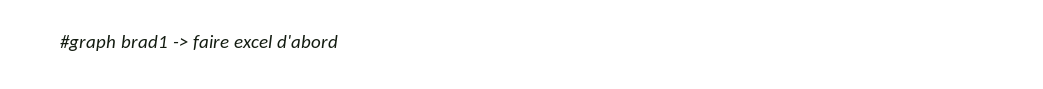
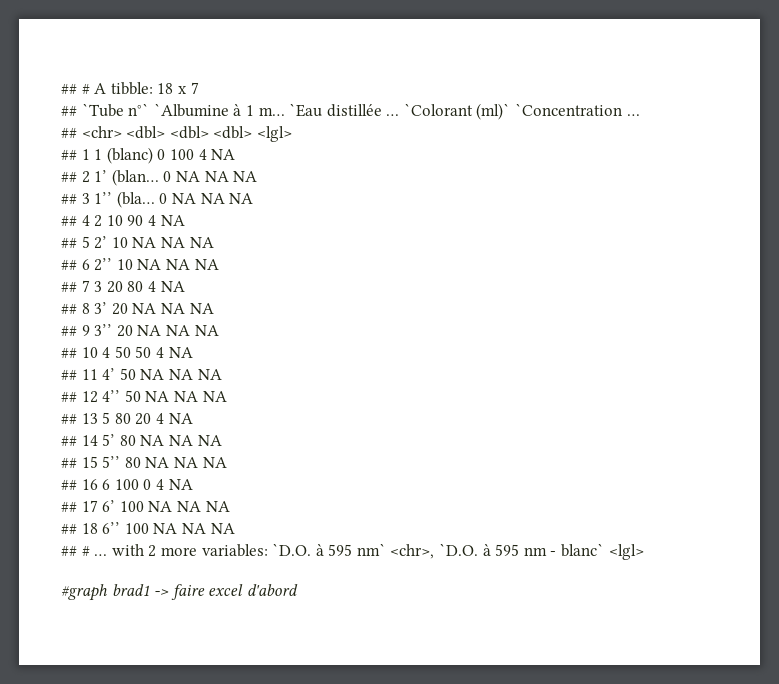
+ ## # A tibble: 18 x 7
+ ## `Tube n°` `Albumine à 1 m… `Eau distillée … `Colorant (ml)` `Concentration …
+ ## <chr> <dbl> <dbl> <dbl> <lgl>
+ ## 1 1 (blanc) 0 100 4 NA
+ ## 2 1’ (blan… 0 NA NA NA
+ ## 3 1’’ (bla… 0 NA NA NA
+ ## 4 2 10 90 4 NA
+ ## 5 2’ 10 NA NA NA
+ ## 6 2’’ 10 NA NA NA
+ ## 7 3 20 80 4 NA
+ ## 8 3’ 20 NA NA NA
+ ## 9 3’’ 20 NA NA NA
+ ## 10 4 50 50 4 NA
+ ## 11 4’ 50 NA NA NA
+ ## 12 4’’ 50 NA NA NA
+ ## 13 5 80 20 4 NA
+ ## 14 5’ 80 NA NA NA
+ ## 15 5’’ 80 NA NA NA
+ ## 16 6 100 0 4 NA
+ ## 17 6’ 100 NA NA NA
+ ## 18 6’’ 100 NA NA NA
+ ## # … with 2 more variables: `D.O. à 595 nm` <chr>, `D.O. à 595 nm - blanc` <lgl>

